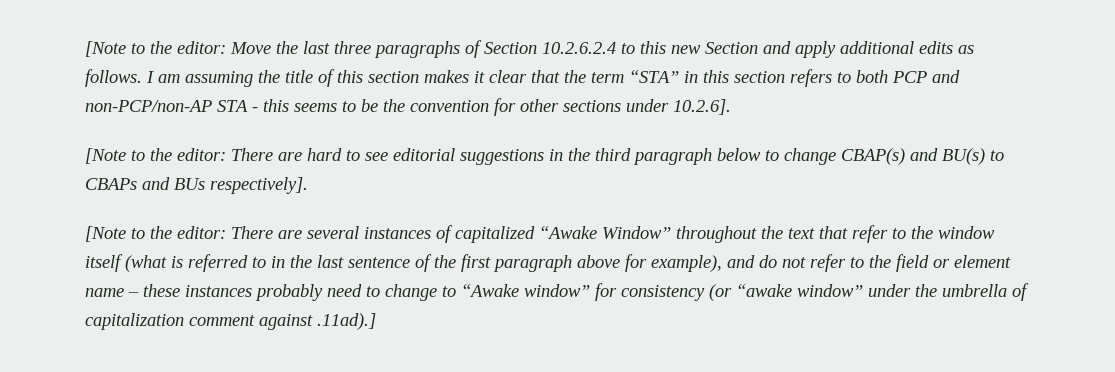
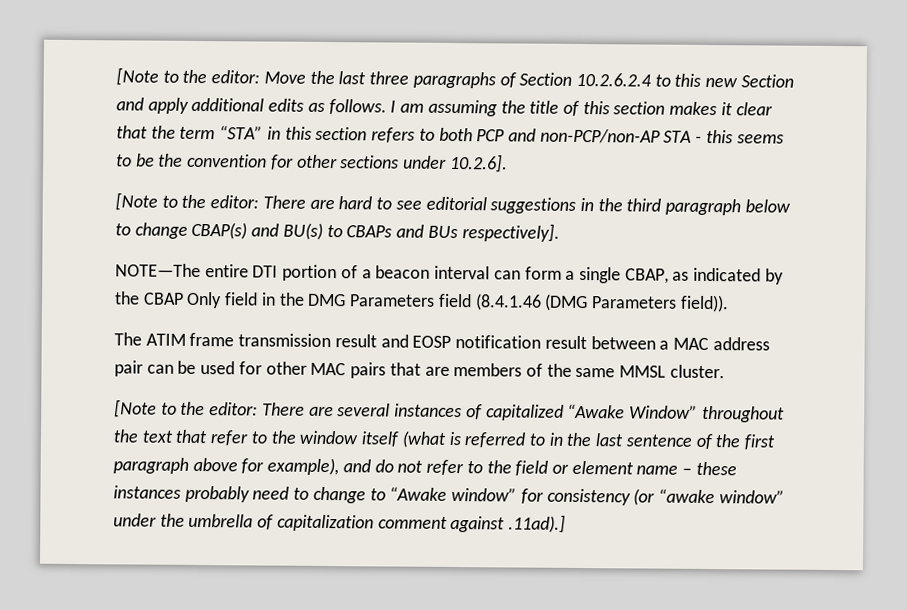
+ NOTE—The entire DTI portion of a beacon interval can form a single CBAP, as indicated by the CBAP Only field in the DMG Parameters field (8.4.1.46 (DMG Parameters field)).
+ The ATIM frame transmission result and EOSP notification result between a MAC address pair can be used for other MAC pairs that are members of the same MMSL cluster.

